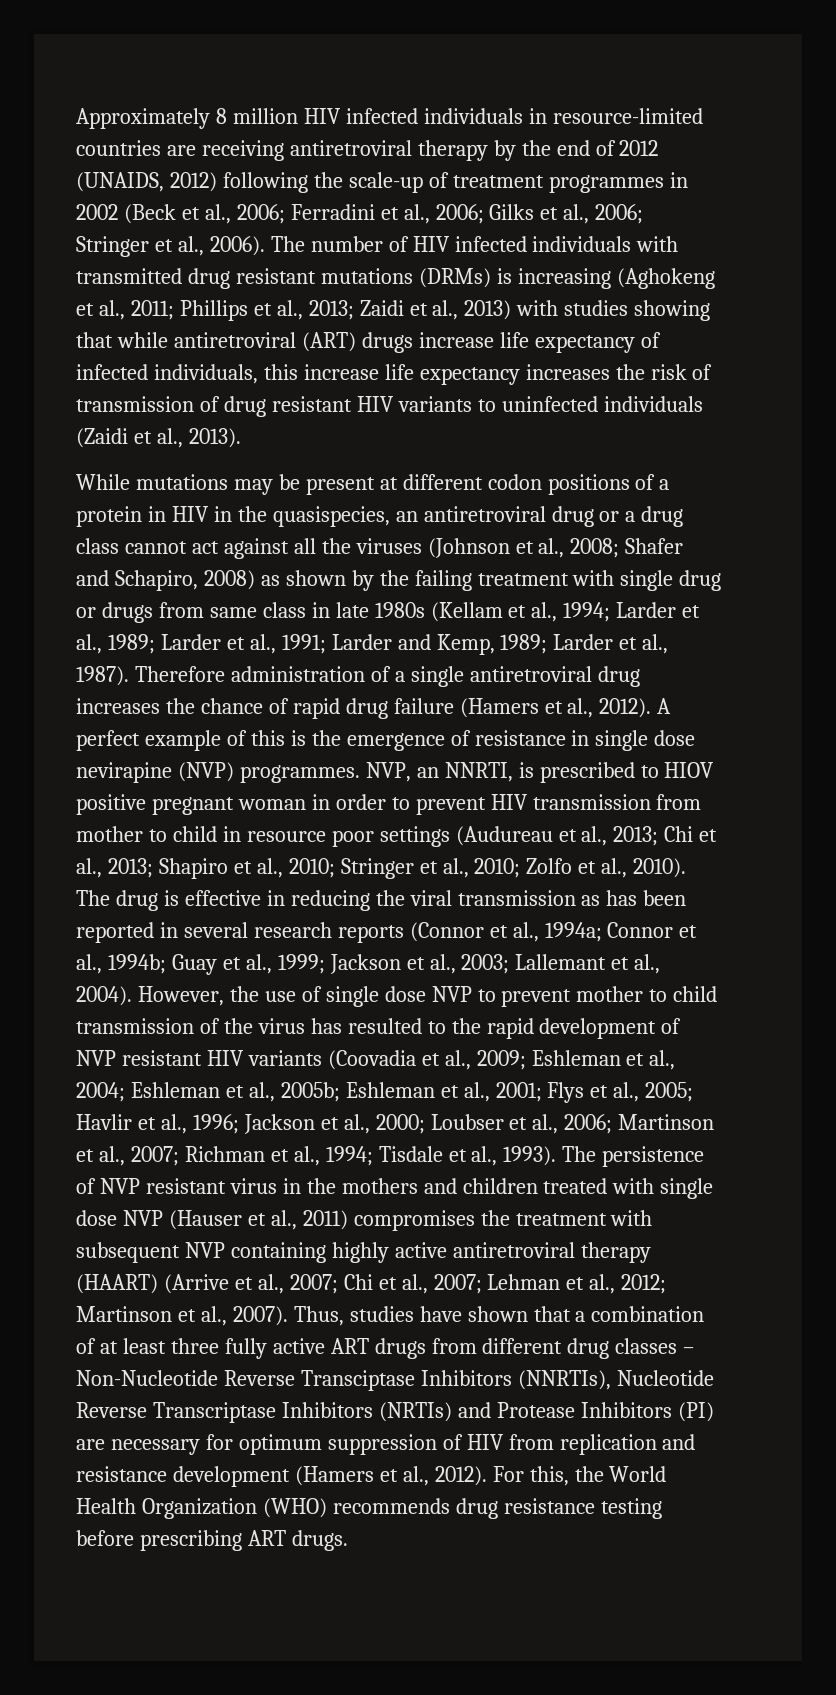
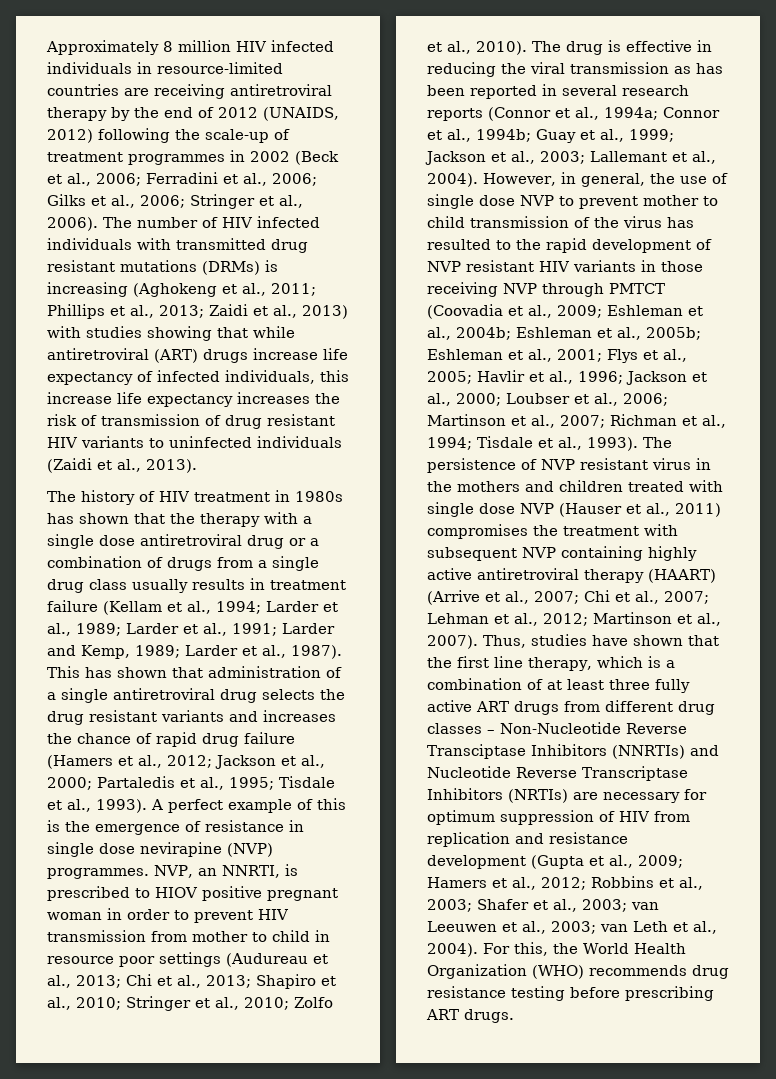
- While mutations may be present at different codon positions of a protein in HIV in the quasispecies, an antiretroviral drug or a drug class cannot act against all the viruses (Johnson et al., 2008; Shafer and Schapiro, 2008) as shown by the failing treatment with single drug or drugs from same class in late 1980s (Kellam et al., 1994; Larder et al., 1989; Larder et al., 1991; Larder and Kemp, 1989; Larder et al., 1987).
+ The history of HIV treatment in 1980s has shown that the therapy with a single dose antiretroviral drug or a combination of drugs from a single drug class usually results in treatment failure (Kellam et al., 1994; Larder et al., 1989; Larder et al., 1991; Larder and Kemp, 1989; Larder et al., 1987).
- Therefore administration of a single antiretroviral drug increases the chance of rapid drug failure (Hamers et al., 2012).
+ This has shown that administration of a single antiretroviral drug selects the drug resistant variants and increases the chance of rapid drug failure (Hamers et al., 2012; Jackson et al., 2000; Partaledis et al., 1995; Tisdale et al., 1993).
- However, the use of single dose NVP to prevent mother to child transmission of the virus has resulted to the rapid development of NVP resistant HIV variants (Coovadia et al., 2009;
+ However, in general, the use of single dose NVP to prevent mother to child transmission of the virus has resulted to the rapid development of NVP resistant HIV variants in those receiving NVP through PMTCT (Coovadia et al., 2009;
- Eshleman et al., 2004;
+ Eshleman et al., 2004b;
- Thus, studies have shown that a combination of at least three fully active ART drugs from different drug classes – Non-Nucleotide Reverse Transciptase Inhibitors (NNRTIs), Nucleotide Reverse Transcriptase Inhibitors (NRTIs) and Protease Inhibitors (PI) are necessary for optimum suppression of HIV from replication and resistance development (Hamers et al., 2012).
+ Thus, studies have shown that the first line therapy, which is a combination of at least three fully active ART drugs from different drug classes – Non-Nucleotide Reverse Transciptase Inhibitors (NNRTIs) and Nucleotide Reverse Transcriptase Inhibitors (NRTIs) are necessary for optimum suppression of HIV from replication and resistance development (Gupta et al., 2009; Hamers et al., 2012; Robbins et al., 2003; Shafer et al., 2003; van Leeuwen et al., 2003; van Leth et al., 2004).

